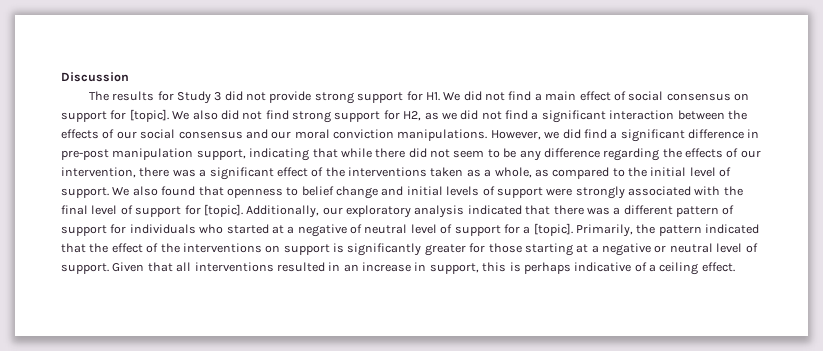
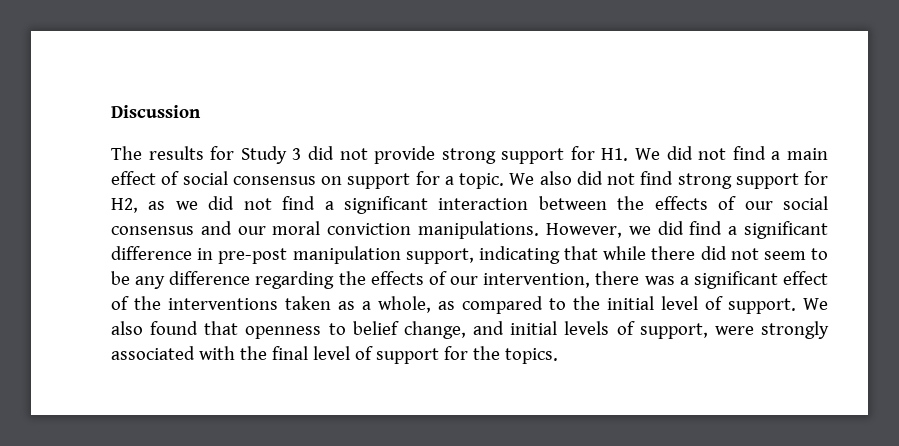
- The results for Study 3 did not provide strong support for H1. We did not find a main effect of social consensus on support for [topic].
+ The results for Study 3 did not provide strong support for H1. We did not find a main effect of social consensus on support for a topic.
- We also found that openness to belief change and initial levels of support were strongly associated with the final level of support for [topic]. Additionally, our exploratory analysis indicated that there was a different pattern of support for individuals who started at a negative of neutral level of support for a [topic]. Primarily, the pattern indicated that the effect of the interventions on support is significantly greater for those starting at a negative or neutral level of support. Given that all interventions resulted in an increase in support, this is perhaps indicative of a ceiling effect.
+ We also found that openness to belief change, and initial levels of support, were strongly associated with the final level of support for the topics.

